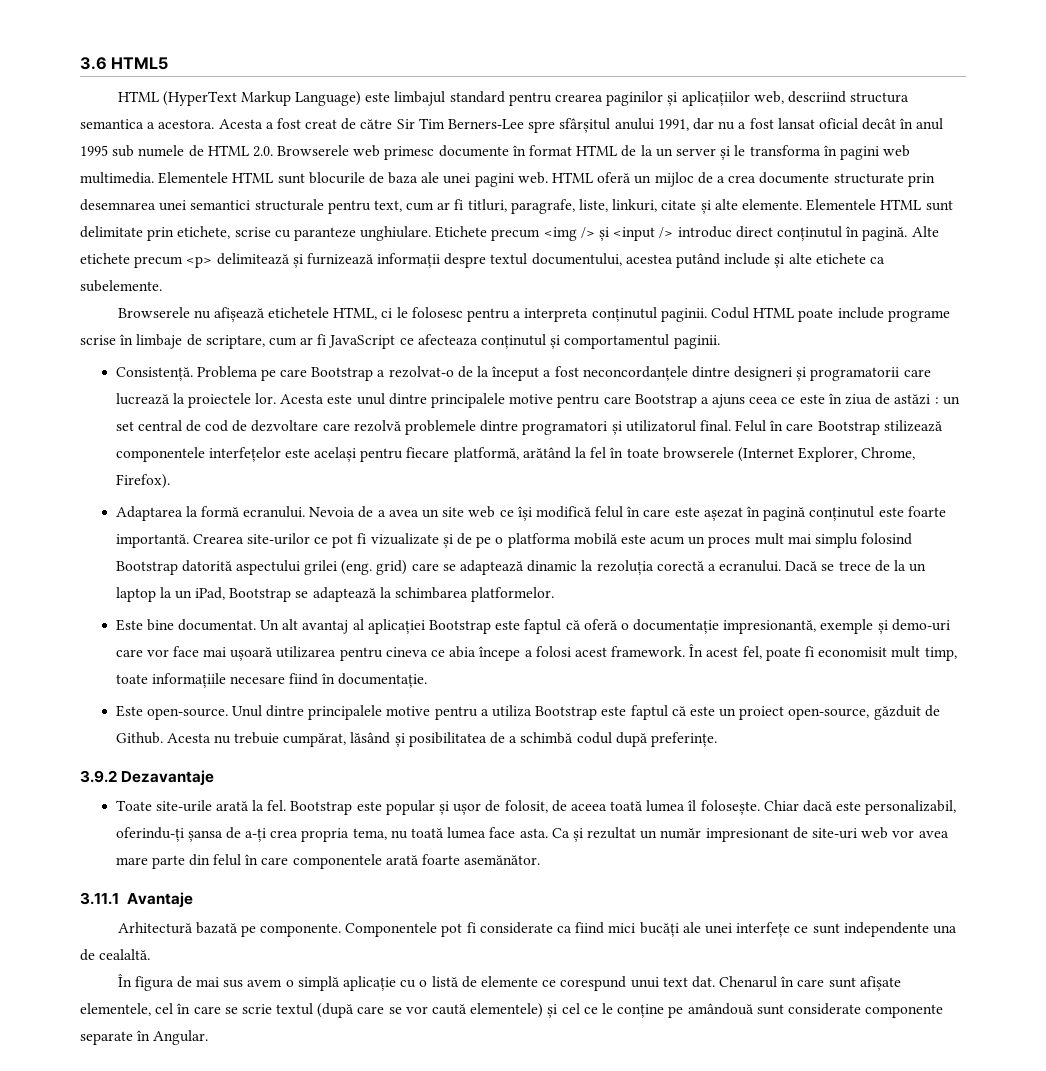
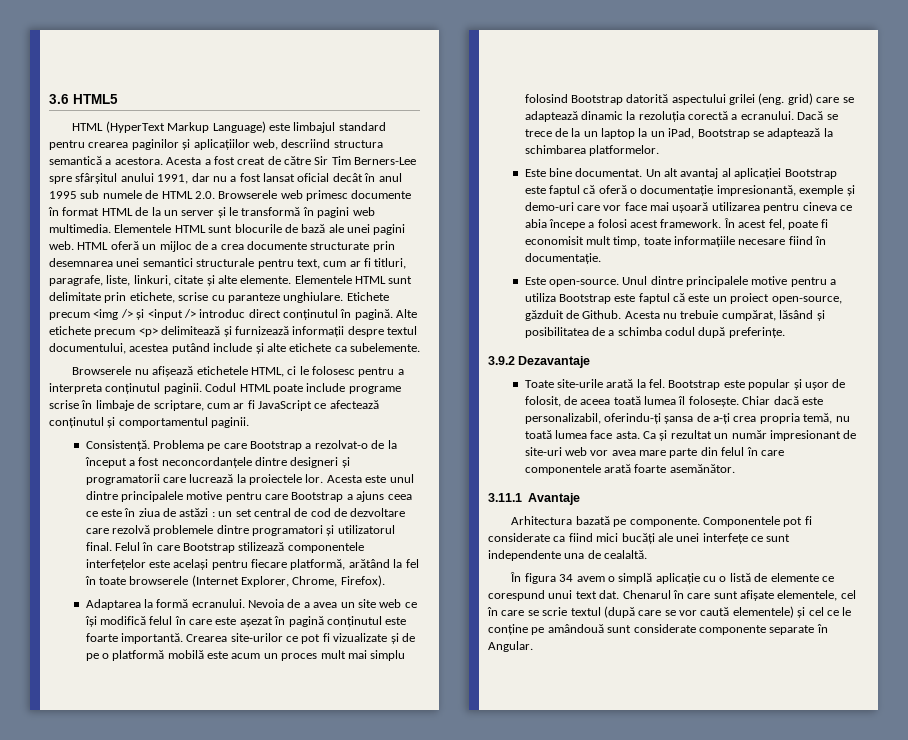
- HTML (HyperText Markup Language) este limbajul standard pentru crearea paginilor și aplicațiilor web, descriind structura semantica a acestora.
+ HTML (HyperText Markup Language) este limbajul standard pentru crearea paginilor și aplicațiilor web, descriind structura semantică a acestora.
- Acesta a fost creat de către Sir Tim Berners-Lee spre sfârșitul anului 1991, dar nu a fost lansat oficial decât în anul 1995 sub numele de HTML 2.0. Browserele web primesc documente în format HTML de la un server și le transforma în pagini web multimedia.
+ Acesta a fost creat de către Sir Tim Berners-Lee spre sfârșitul anului 1991, dar nu a fost lansat oficial decât în anul 1995 sub numele de HTML 2.0. Browserele web primesc documente în format HTML de la un server și le transformă în pagini web multimedia.
- Elementele HTML sunt blocurile de baza ale unei pagini web.
+ Elementele HTML sunt blocurile de bază ale unei pagini web.
- Codul HTML poate include programe scrise în limbaje de scriptare, cum ar fi JavaScript ce afecteaza conținutul și comportamentul paginii.
+ Codul HTML poate include programe scrise în limbaje de scriptare, cum ar fi JavaScript ce afectează conținutul și comportamentul paginii.
- Crearea site-urilor ce pot fi vizualizate și de pe o platforma mobilă este acum un proces mult mai simplu folosind Bootstrap datorită aspectului grilei (eng. grid) care se adaptează dinamic la rezoluția corectă a ecranului.
+ Crearea site-urilor ce pot fi vizualizate și de pe o platformă mobilă este acum un proces mult mai simplu folosind Bootstrap datorită aspectului grilei (eng. grid) care se adaptează dinamic la rezoluția corectă a ecranului.
- Acesta nu trebuie cumpărat, lăsând și posibilitatea de a schimbă codul după preferințe.
+ Acesta nu trebuie cumpărat, lăsând și posibilitatea de a schimba codul după preferințe.
- Chiar dacă este personalizabil, oferindu-ți șansa de a-ți crea propria tema, nu toată lumea face asta.
+ Chiar dacă este personalizabil, oferindu-ți șansa de a-ți crea propria temă, nu toată lumea face asta.
- Arhitectură bazată pe componente.
+ Arhitectura bazată pe componente.
- În figura de mai sus avem o simplă aplicație cu o listă de elemente ce corespund unui text dat.
+ În figura 34 avem o simplă aplicație cu o listă de elemente ce corespund unui text dat.

